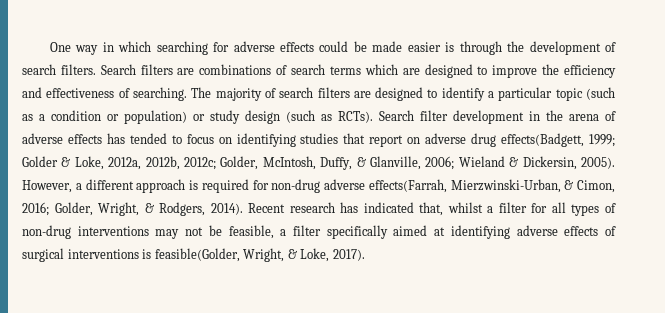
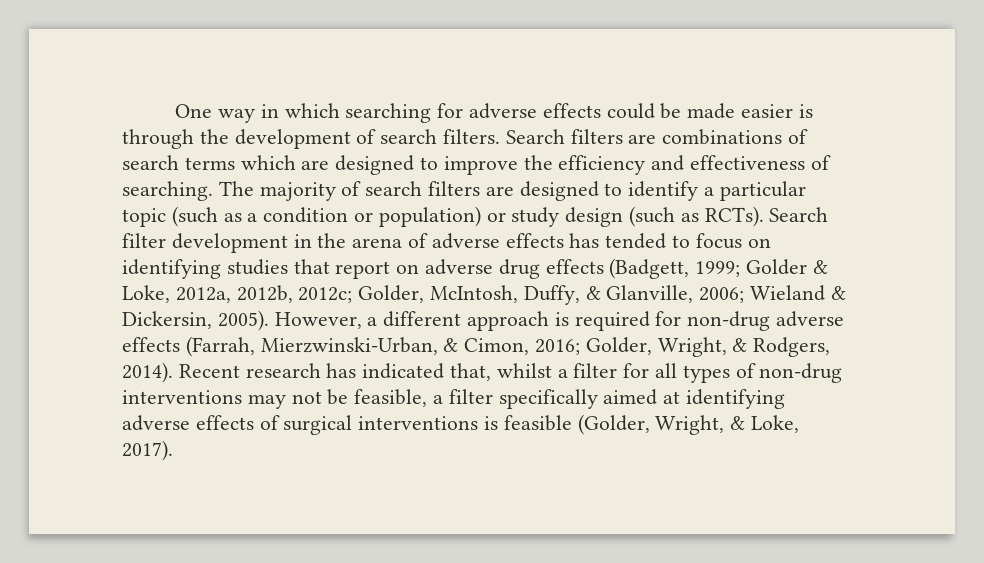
- Search filter development in the arena of adverse effects has tended to focus on identifying studies that report on adverse drug effects(Badgett, 1999; Golder & Loke, 2012a, 2012b, 2012c; Golder, McIntosh, Duffy, & Glanville, 2006; Wieland & Dickersin, 2005).
+ Search filter development in the arena of adverse effects has tended to focus on identifying studies that report on adverse drug effects (Badgett, 1999; Golder & Loke, 2012a, 2012b, 2012c; Golder, McIntosh, Duffy, & Glanville, 2006; Wieland & Dickersin, 2005).
- However, a different approach is required for non-drug adverse effects(Farrah, Mierzwinski-Urban, & Cimon, 2016; Golder, Wright, & Rodgers, 2014).
+ However, a different approach is required for non-drug adverse effects (Farrah, Mierzwinski-Urban, & Cimon, 2016; Golder, Wright, & Rodgers, 2014).
- Recent research has indicated that, whilst a filter for all types of non-drug interventions may not be feasible, a filter specifically aimed at identifying adverse effects of surgical interventions is feasible(Golder, Wright, & Loke, 2017).
+ Recent research has indicated that, whilst a filter for all types of non-drug interventions may not be feasible, a filter specifically aimed at identifying adverse effects of surgical interventions is feasible (Golder, Wright, & Loke, 2017).

